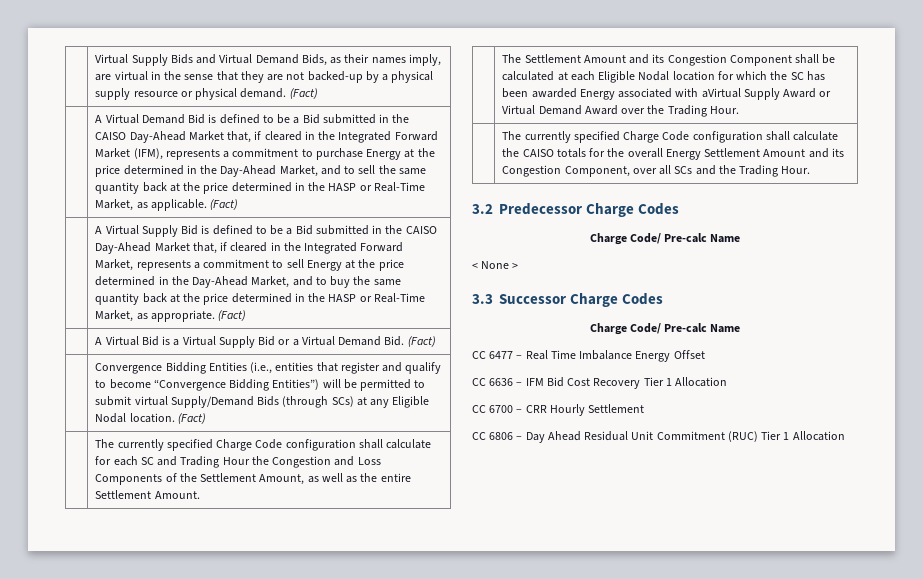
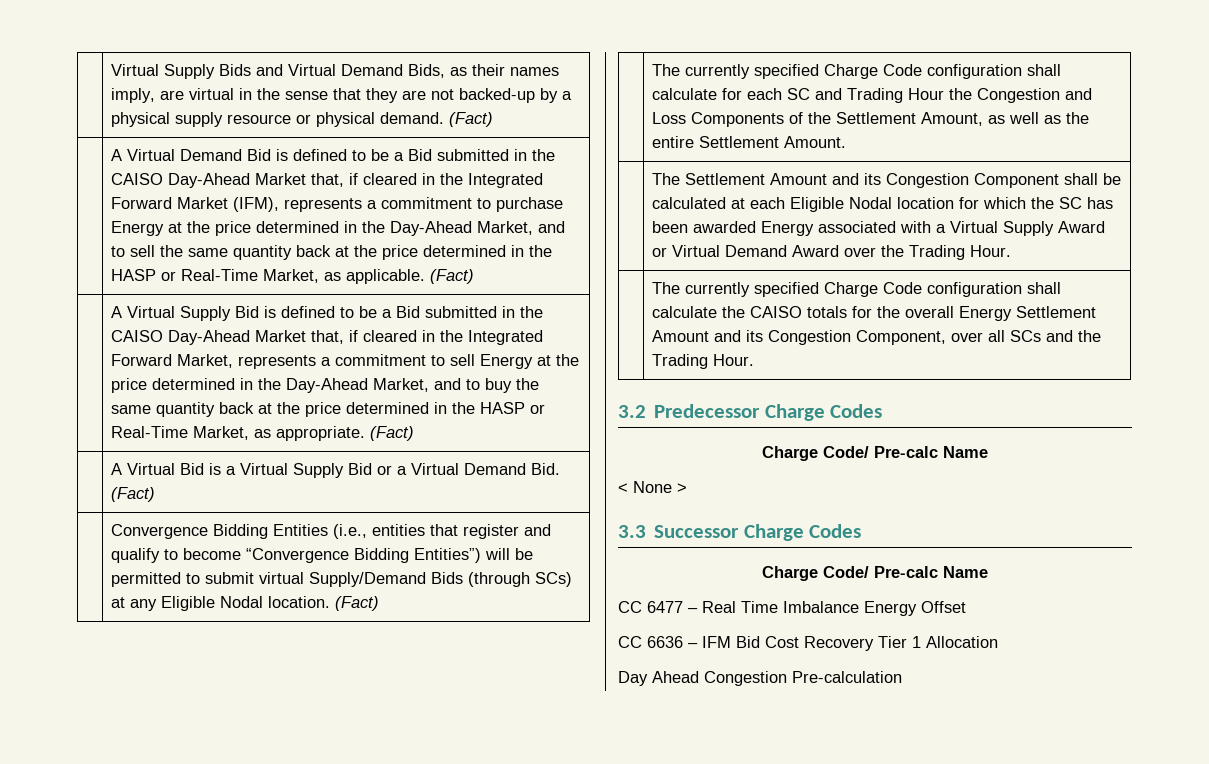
- | The Settlement Amount and its Congestion Component shall be calculated at each Eligible Nodal location for which the SC has been awarded Energy associated with aVirtual Supply Award or Virtual Demand Award over the Trading Hour.
+ | The Settlement Amount and its Congestion Component shall be calculated at each Eligible Nodal location for which the SC has been awarded Energy associated with a Virtual Supply Award or Virtual Demand Award over the Trading Hour.
- CC 6700 – CRR Hourly Settlement
- CC 6806 – Day Ahead Residual Unit Commitment (RUC) Tier 1 Allocation
+ Day Ahead Congestion Pre-calculation

